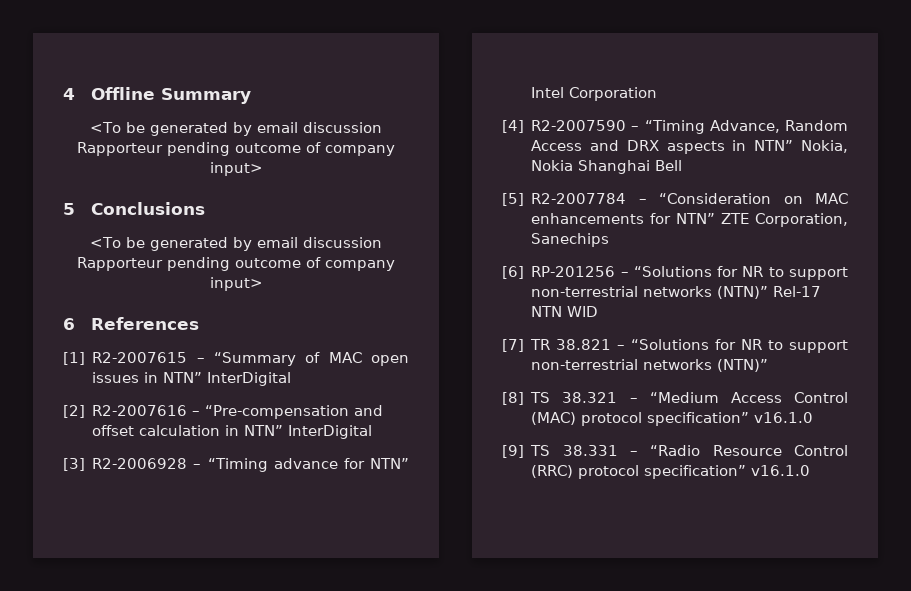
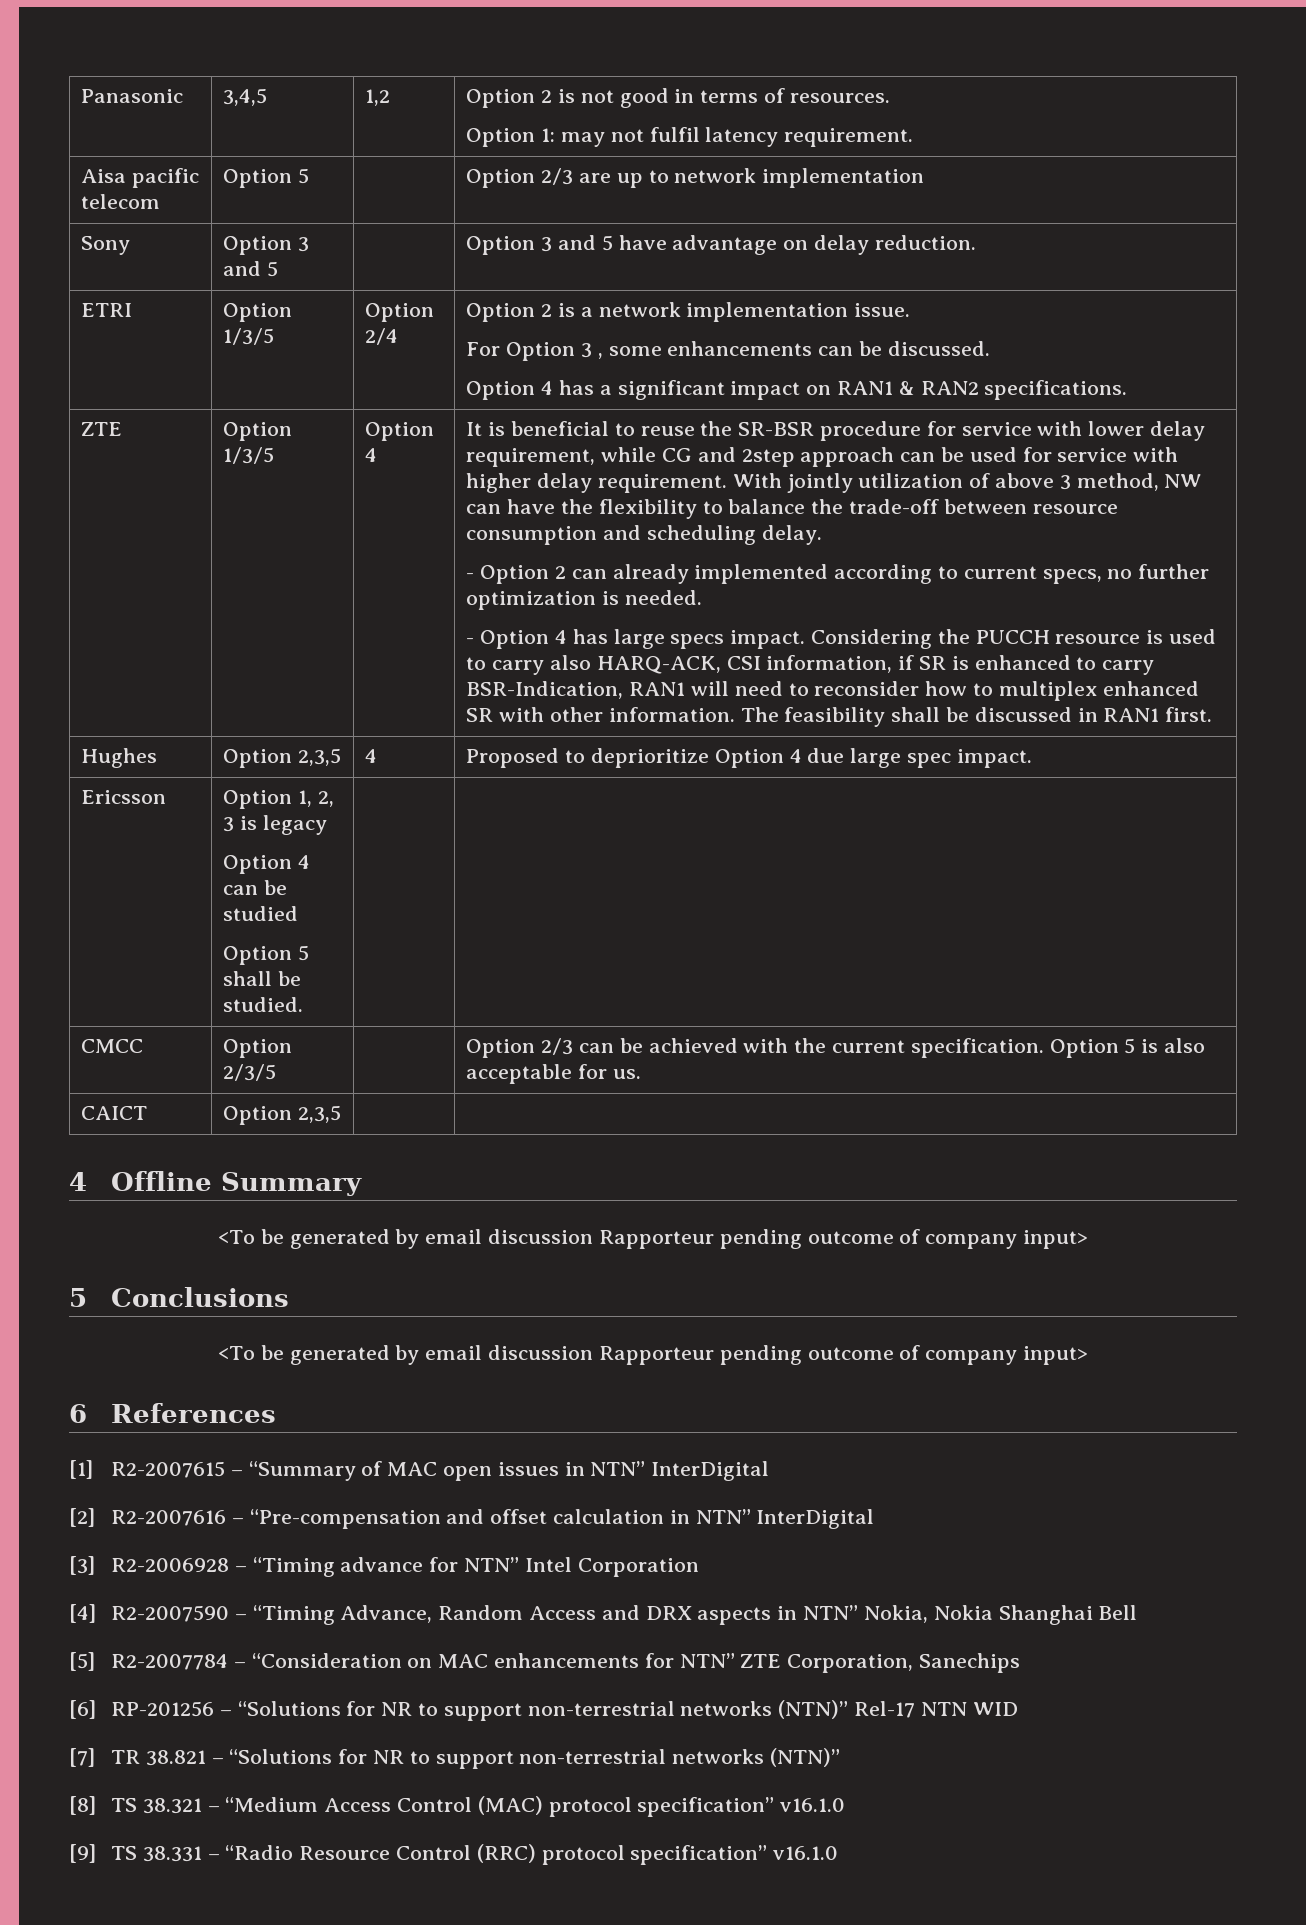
+ Panasonic | 3,4,5 | 1,2 | Option 2 is not good in terms of resources.
+ Option 1: may not fulfil latency requirement.
+ Aisa pacific telecom | Option 5 | | Option 2/3 are up to network implementation
+ Sony | Option 3 and 5 | | Option 3 and 5 have advantage on delay reduction.
+ ETRI | Option 1/3/5 | Option 2/4 | Option 2 is a network implementation issue.
+ For Option 3 , some enhancements can be discussed.
+ Option 4 has a significant impact on RAN1 & RAN2 specifications.
+ ZTE | Option 1/3/5 | Option 4 | It is beneficial to reuse the SR-BSR procedure for service with lower delay requirement, while CG and 2step approach can be used for service with higher delay requirement. With jointly utilization of above 3 method, NW can have the flexibility to balance the trade-off between resource consumption and scheduling delay.
+ - Option 2 can already implemented according to current specs, no further optimization is needed.
+ - Option 4 has large specs impact. Considering the PUCCH resource is used to carry also HARQ-ACK, CSI information, if SR is enhanced to carry BSR-Indication, RAN1 will need to reconsider how to multiplex enhanced SR with other information. The feasibility shall be discussed in RAN1 first.
+ Hughes | Option 2,3,5 | 4 | Proposed to deprioritize Option 4 due large spec impact.
+ Ericsson | Option 1, 2, 3 is legacy
+ Option 4 can be studied
+ Option 5 shall be studied. | |
+ CMCC | Option 2/3/5 | | Option 2/3 can be achieved with the current specification. Option 5 is also acceptable for us.
+ CAICT | Option 2,3,5 | |

